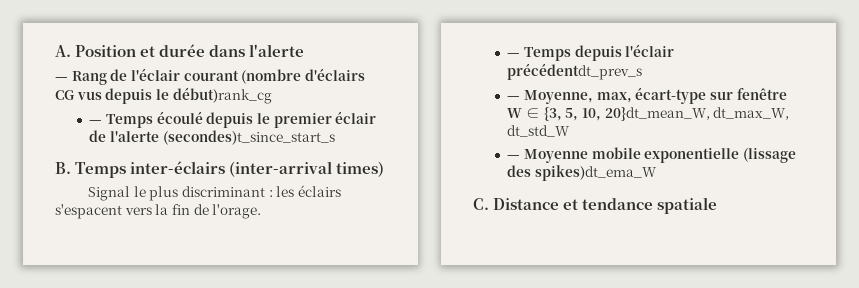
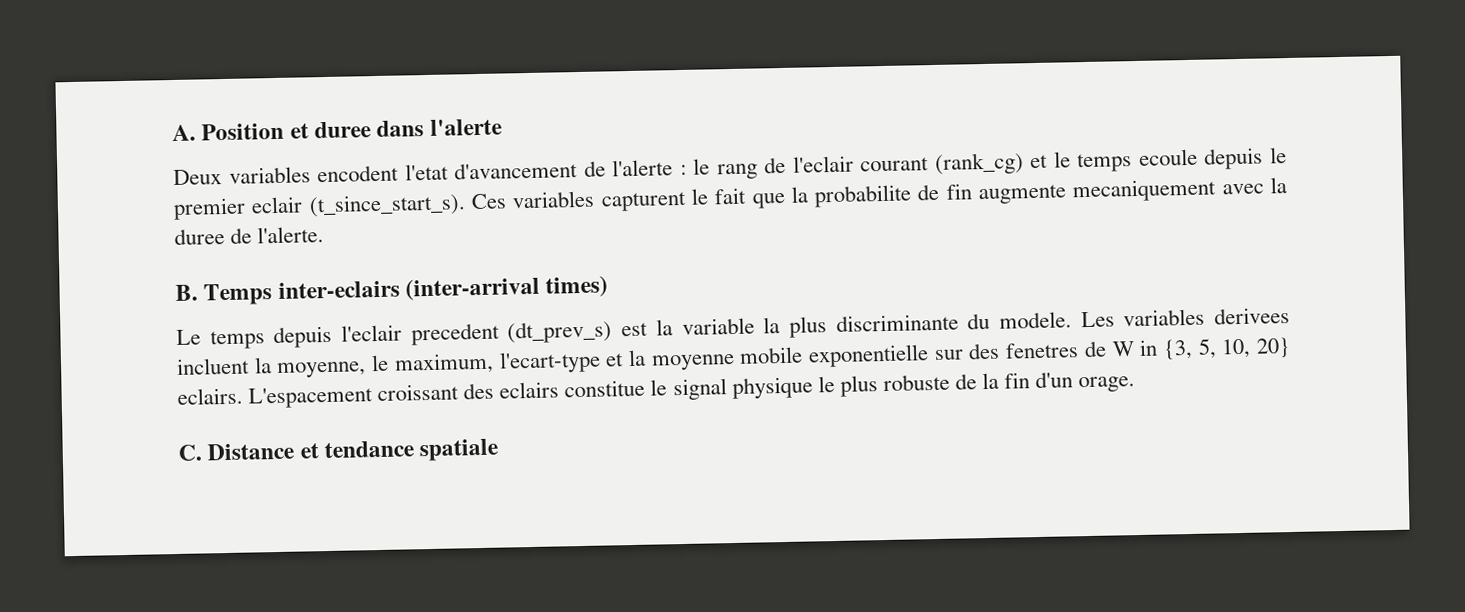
- A. Position et durée dans l'alerte
+ A. Position et duree dans l'alerte
- — Rang de l'éclair courant (nombre d'éclairs CG vus depuis le début)rank_cg
- — Temps écoulé depuis le premier éclair de l'alerte (secondes)t_since_start_s
+ Deux variables encodent l'etat d'avancement de l'alerte : le rang de l'eclair courant (rank_cg) et le temps ecoule depuis le premier eclair (t_since_start_s). Ces variables capturent le fait que la probabilite de fin augmente mecaniquement avec la duree de l'alerte.
- B. Temps inter-éclairs (inter-arrival times)
+ B. Temps inter-eclairs (inter-arrival times)
- Signal le plus discriminant : les éclairs s'espacent vers la fin de l'orage.
- — Temps depuis l'éclair précédentdt_prev_s
- — Moyenne, max, écart-type sur fenêtre W ∈ {3, 5, 10, 20}dt_mean_W, dt_max_W, dt_std_W
- — Moyenne mobile exponentielle (lissage des spikes)dt_ema_W
+ Le temps depuis l'eclair precedent (dt_prev_s) est la variable la plus discriminante du modele. Les variables derivees incluent la moyenne, le maximum, l'ecart-type et la moyenne mobile exponentielle sur des fenetres de W in {3, 5, 10, 20} eclairs. L'espacement croissant des eclairs constitue le signal physique le plus robuste de la fin d'un orage.

